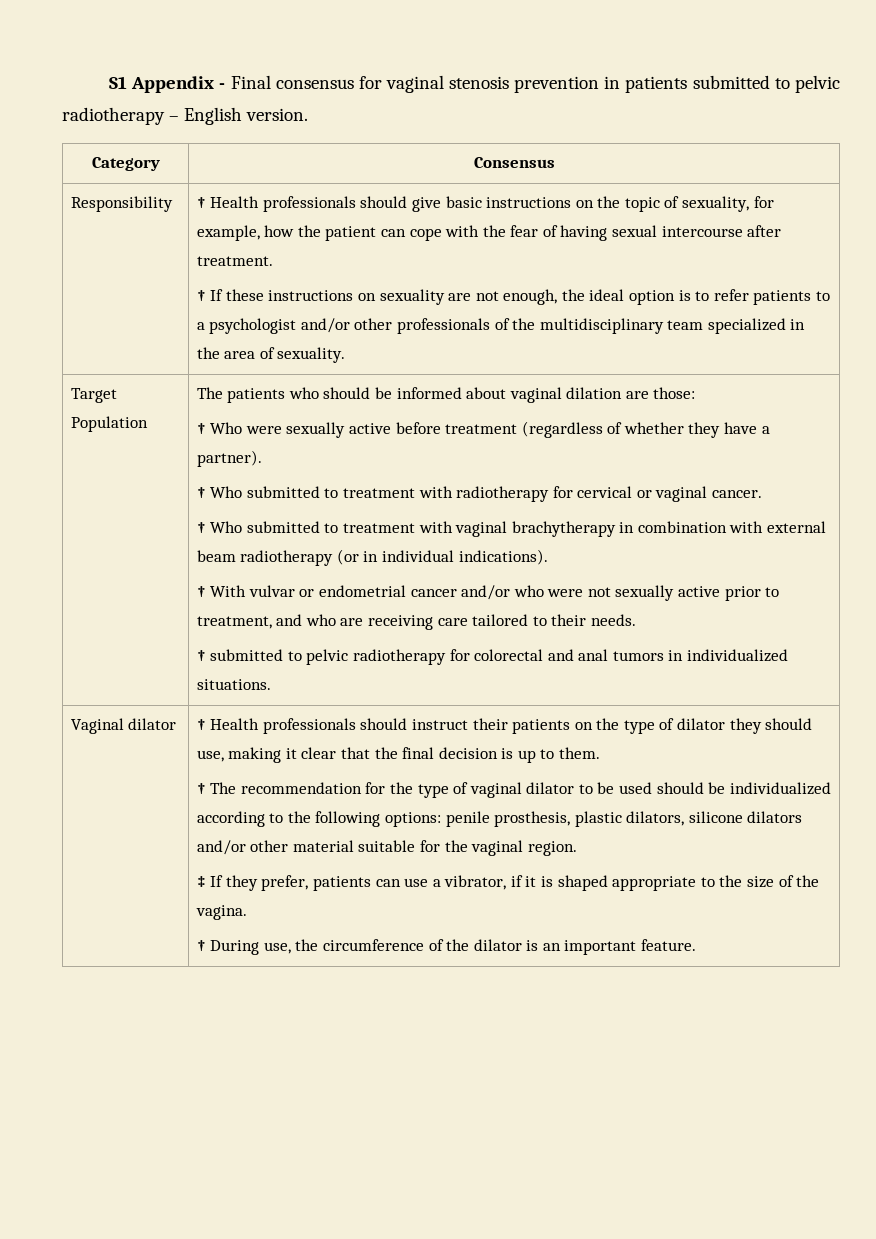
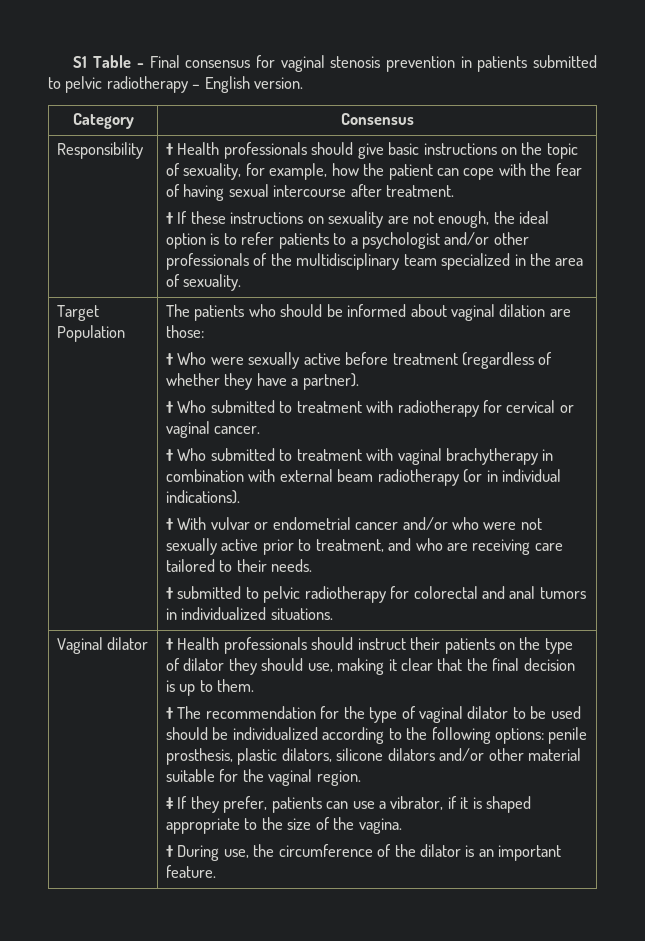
- S1 Appendix - Final consensus for vaginal stenosis prevention in patients submitted to pelvic radiotherapy – English version.
+ S1 Table - Final consensus for vaginal stenosis prevention in patients submitted to pelvic radiotherapy – English version.

